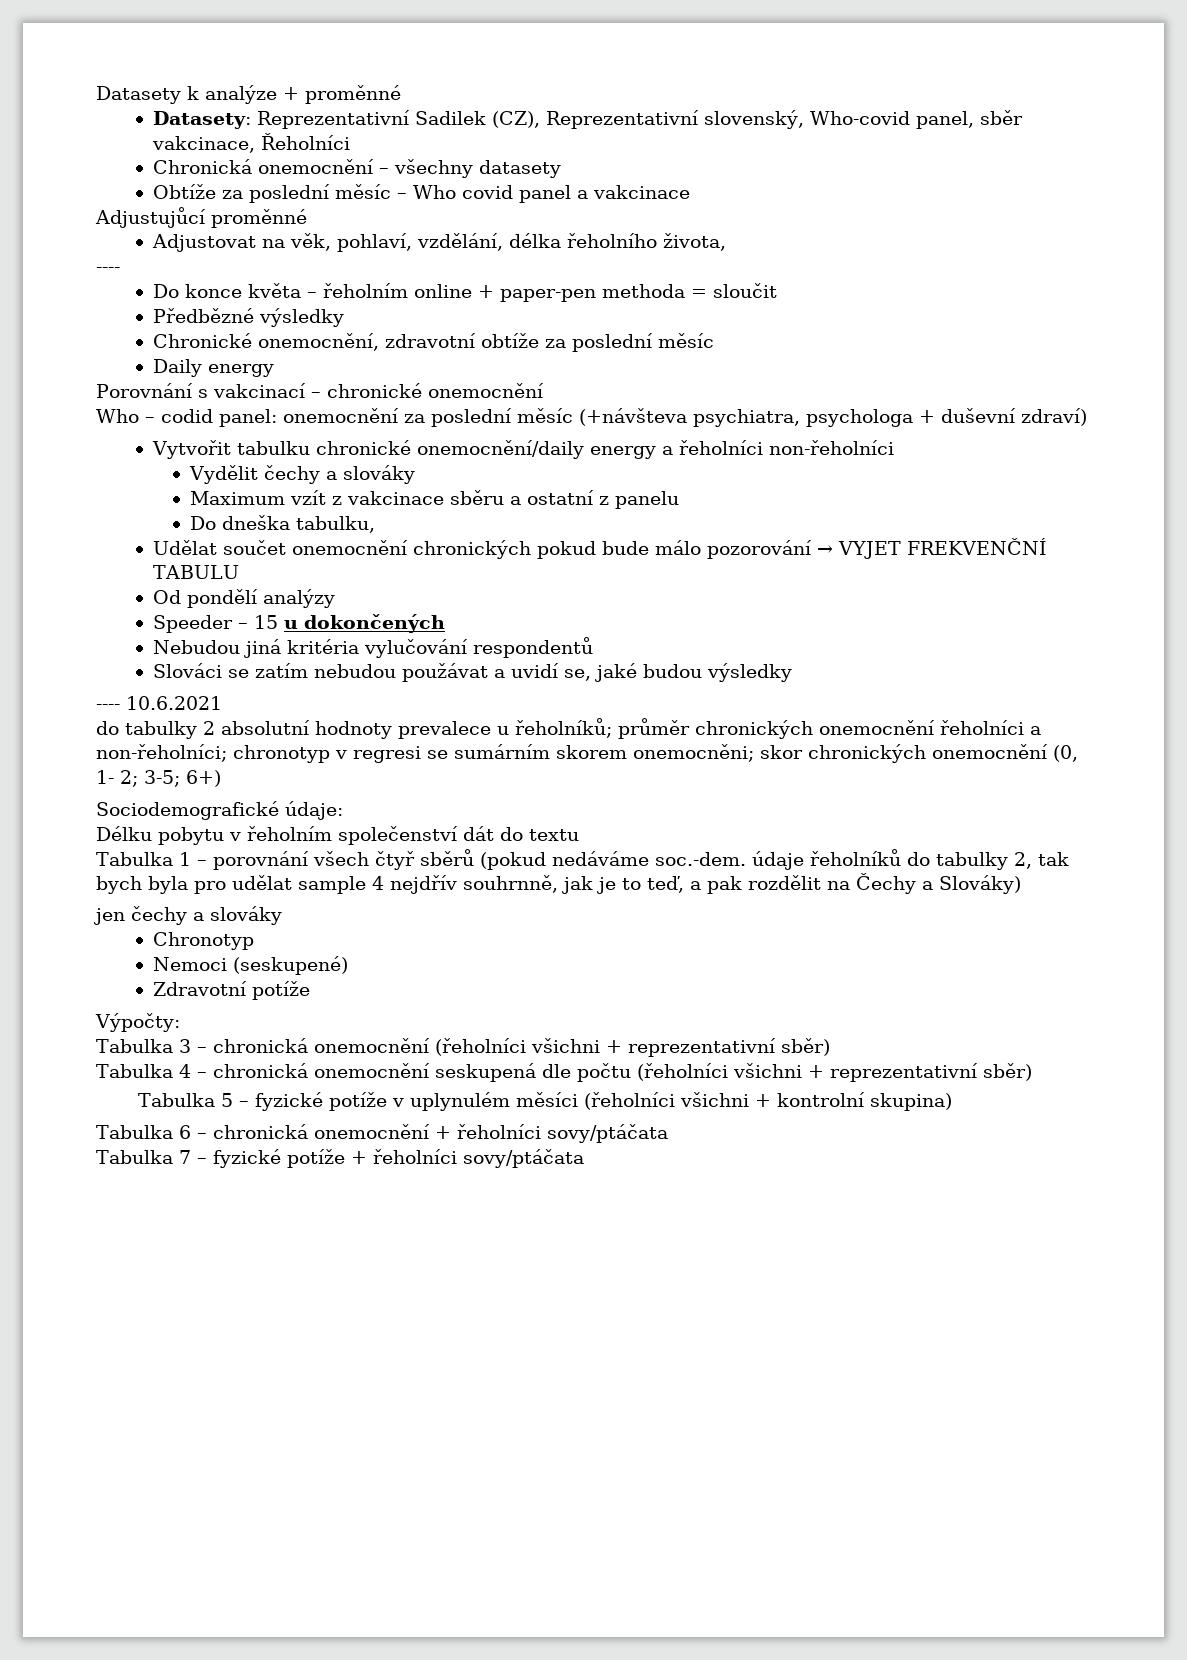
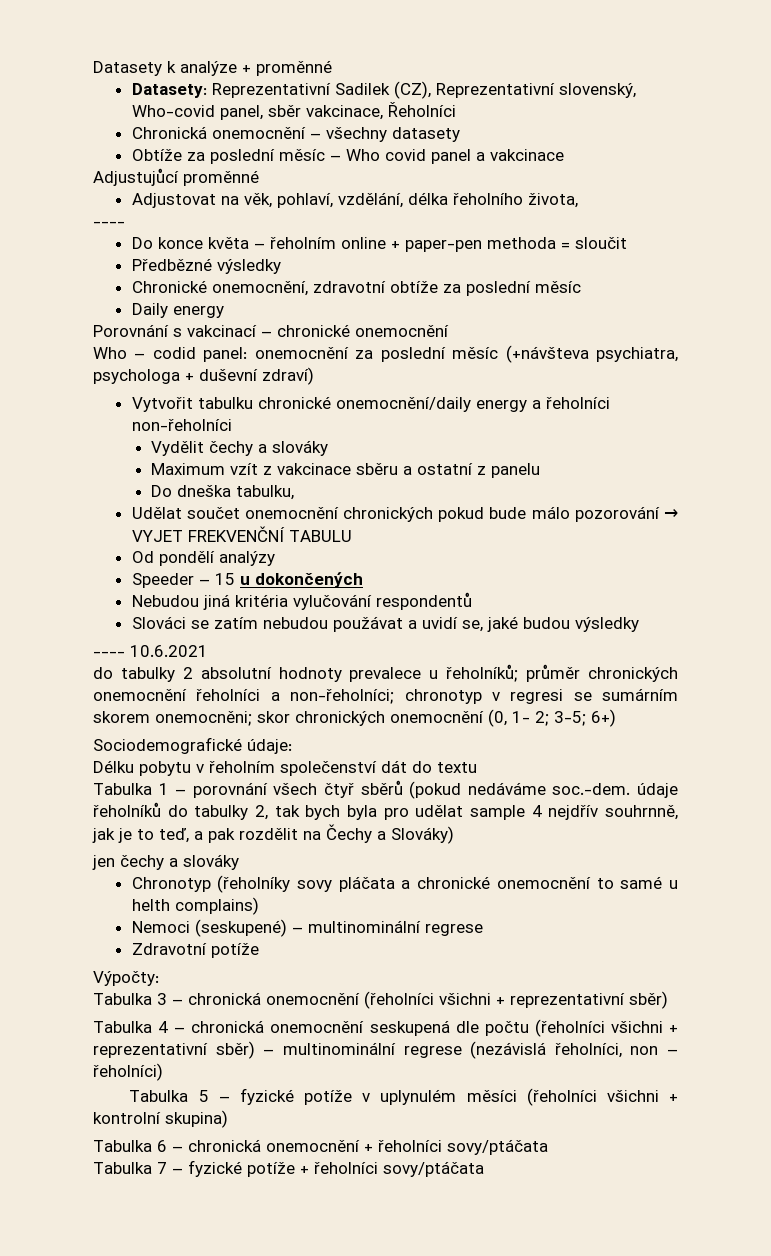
- Chronotyp
+ Chronotyp (řeholníky sovy pláčata a chronické onemocnění to samé u helth complains)
- Nemoci (seskupené)
+ Nemoci (seskupené) – multinominální regrese
- Tabulka 4 – chronická onemocnění seskupená dle počtu (řeholníci všichni + reprezentativní sběr)
+ Tabulka 4 – chronická onemocnění seskupená dle počtu (řeholníci všichni + reprezentativní sběr) – multinominální regrese (nezávislá řeholníci, non – řeholníci)

